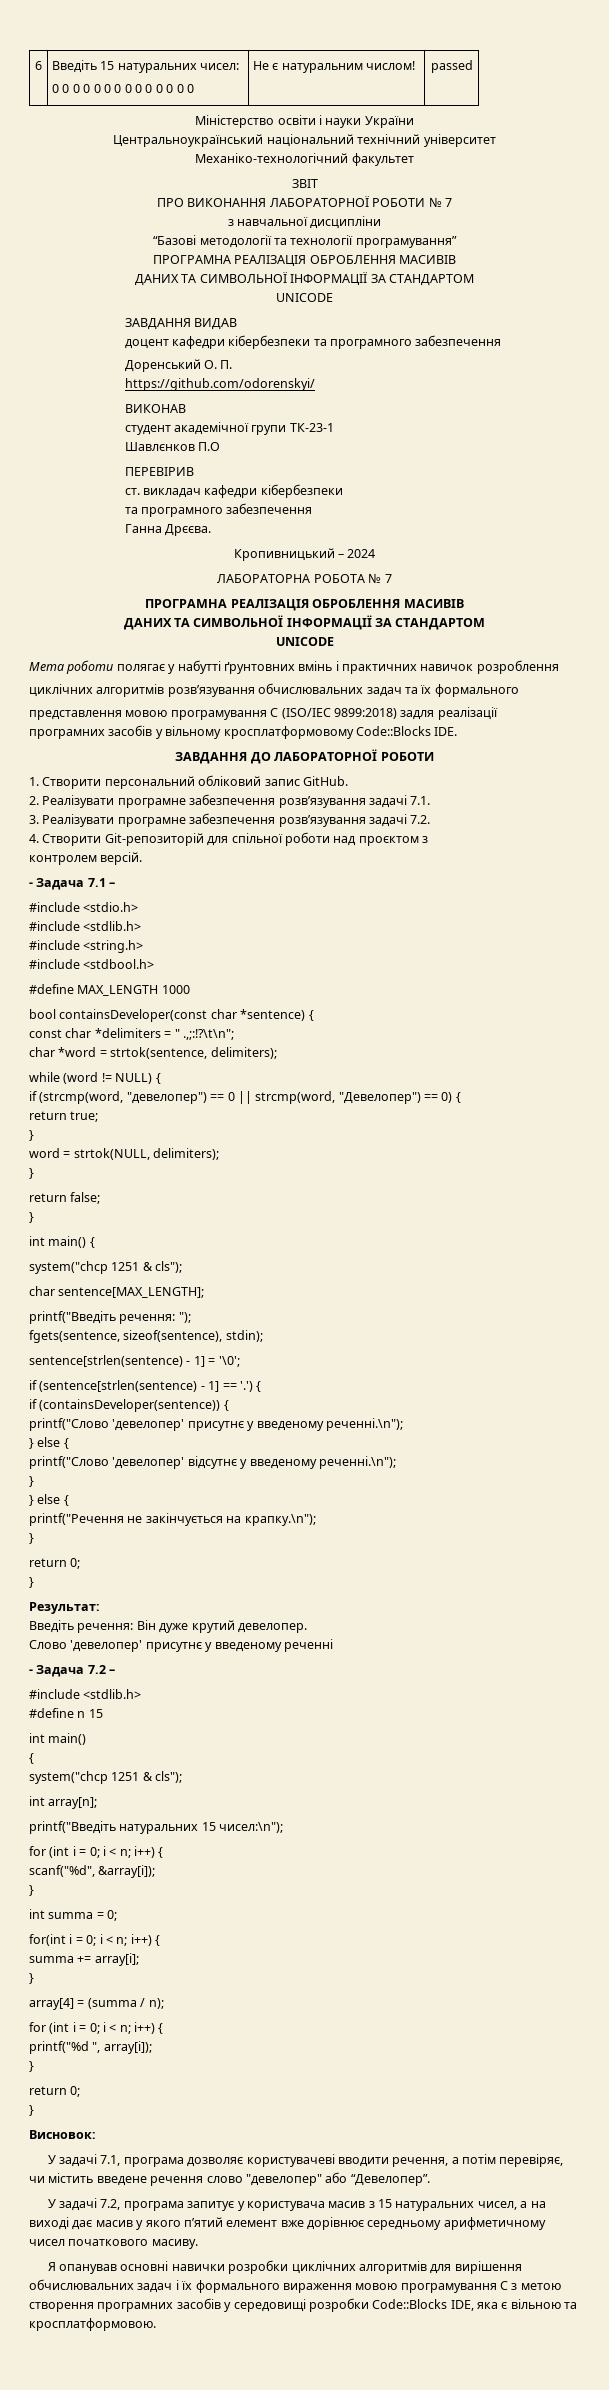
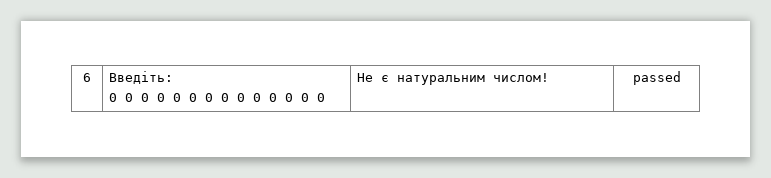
- 6 | Введіть 15 натуральних чисел:
+ 6 | Введіть:
- Міністерство освіти і науки України
- Центральноукраїнський національний технічний університет
- Механіко-технологічний факультет
- ЗВІТ
- ПРО ВИКОНАННЯ ЛАБОРАТОРНОЇ РОБОТИ № 7
- з навчальної дисципліни
- “Базові методології та технології програмування”
- ПРОГРАМНА РЕАЛІЗАЦІЯ ОБРОБЛЕННЯ МАСИВІВ
- ДАНИХ ТА СИМВОЛЬНОЇ ІНФОРМАЦІЇ ЗА СТАНДАРТОМ
- UNICODE
- ЗАВДАННЯ ВИДАВ
- доцент кафедри кібербезпеки та програмного забезпечення
- Доренський О. П.
- https://github.com/odorenskyi/
- ВИКОНАВ
- студент академічної групи ТК-23-1
- Шавлєнков П.О
- ПЕРЕВІРИВ
- ст. викладач кафедри кібербезпеки
- та програмного забезпечення
- Ганна Дрєєва.
- Кропивницький – 2024
- ЛАБОРАТОРНА РОБОТА № 7
- ПРОГРАМНА РЕАЛІЗАЦІЯ ОБРОБЛЕННЯ МАСИВІВ
- ДАНИХ ТА СИМВОЛЬНОЇ ІНФОРМАЦІЇ ЗА СТАНДАРТОМ
- UNICODE
- Мета роботи полягає у набутті ґрунтовних вмінь і практичних навичок розроблення
- циклічних алгоритмів розв’язування обчислювальних задач та їх формального
- представлення мовою програмування С (ISO/IEC 9899:2018) задля реалізації
- програмних засобів у вільному кросплатформовому Code::Blocks IDE.
- ЗАВДАННЯ ДО ЛАБОРАТОРНОЇ РОБОТИ
- 1. Створити персональний обліковий запис GitHub.
- 2. Реалізувати програмне забезпечення розв’язування задачі 7.1.
- 3. Реалізувати програмне забезпечення розв’язування задачі 7.2.
- 4. Створити Git-репозиторій для спільної роботи над проєктом з
- контролем версій.
- - Задача 7.1 –
- #include <stdio.h>
- #include <stdlib.h>
- #include <string.h>
- #include <stdbool.h>
- #define MAX_LENGTH 1000
- bool containsDeveloper(const char *sentence) {
- const char *delimiters = " .,;:!?\t\n";
- char *word = strtok(sentence, delimiters);
- while (word != NULL) {
- if (strcmp(word, "девелопер") == 0 || strcmp(word, "Девелопер") == 0) {
- return true;
- }
- word = strtok(NULL, delimiters);
- }
- return false;
- }
- int main() {
- system("chcp 1251 & cls");
- char sentence[MAX_LENGTH];
- printf("Введіть речення: ");
- fgets(sentence, sizeof(sentence), stdin);
- sentence[strlen(sentence) - 1] = '\0';
- if (sentence[strlen(sentence) - 1] == '.') {
- if (containsDeveloper(sentence)) {
- printf("Слово 'девелопер' присутнє у введеному реченні.\n");
- } else {
- printf("Слово 'девелопер' відсутнє у введеному реченні.\n");
- }
- } else {
- printf("Речення не закінчується на крапку.\n");
- }
- return 0;
- }
- Результат:
- Введіть речення: Він дуже крутий девелопер.
- Слово 'девелопер' присутнє у введеному реченні
- - Задача 7.2 –
- #include <stdlib.h>
- #define n 15
- int main()
- {
- system("chcp 1251 & cls");
- int array[n];
- printf("Введіть натуральних 15 чисел:\n");
- for (int i = 0; i < n; i++) {
- scanf("%d", &array[i]);
- }
- int summa = 0;
- for(int i = 0; i < n; i++) {
- summa += array[i];
- }
- array[4] = (summa / n);
- for (int i = 0; i < n; i++) {
- printf("%d ", array[i]);
- }
- return 0;
- }
- Висновок:
- У задачі 7.1, програма дозволяє користувачеві вводити речення, а потім перевіряє, чи містить введене речення слово "девелопер" або “Девелопер”.
- У задачі 7.2, програма запитує у користувача масив з 15 натуральних чисел, а на виході дає масив у якого п’ятий елемент вже дорівнює середньому арифметичному чисел початкового масиву.
- Я опанував основні навички розробки циклічних алгоритмів для вирішення обчислювальних задач і їх формального вираження мовою програмування С з метою створення програмних засобів у середовищі розробки Code::Blocks IDE, яка є вільною та кросплатформовою.

